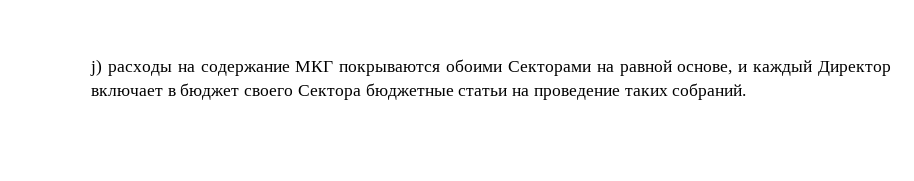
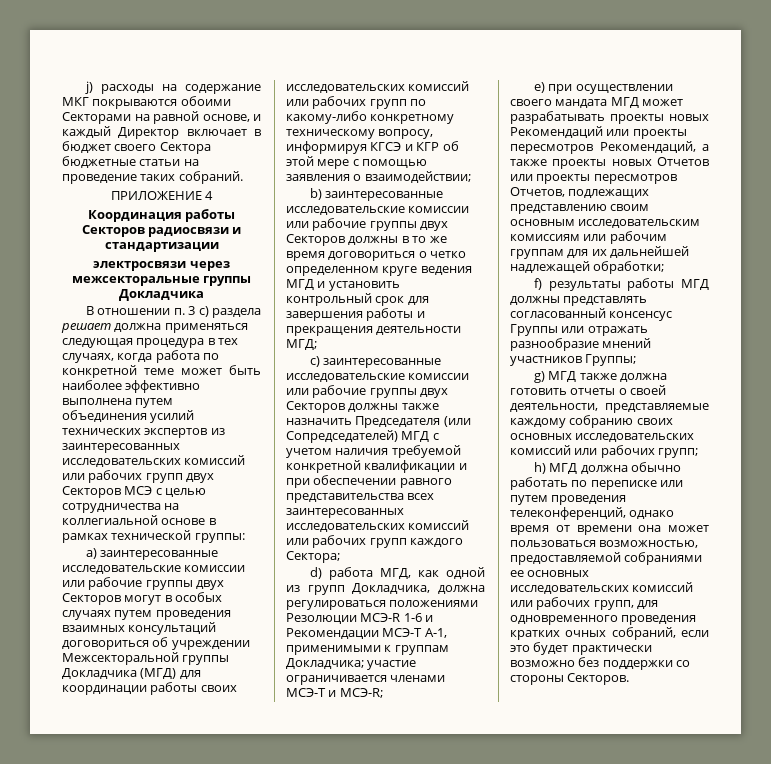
+ ПРИЛОЖЕНИЕ 4
+ Координация работы Секторов радиосвязи и стандартизации
+ электросвязи через межсекторальные группы Докладчика
+ В отношении п. 3 с) раздела решает должна применяться следующая процедура в тех случаях, когда работа по конкретной теме может быть наиболее эффективно выполнена путем объединения усилий технических экспертов из заинтересованных исследовательских комиссий или рабочих групп двух Секторов МСЭ с целью сотрудничества на коллегиальной основе в рамках технической группы:
+ a) заинтересованные исследовательские комиссии или рабочие группы двух Секторов могут в особых случаях путем проведения взаимных консультаций договориться об учреждении Межсекторальной группы Докладчика (МГД) для координации работы своих исследовательских комиссий или рабочих групп по какому-либо конкретному техническому вопросу, информируя КГСЭ и КГР об этой мере с помощью заявления о взаимодействии;
+ b) заинтересованные исследовательские комиссии или рабочие группы двух Секторов должны в то же время договориться о четко определенном круге ведения МГД и установить контрольный срок для завершения работы и прекращения деятельности МГД;
+ c) заинтересованные исследовательские комиссии или рабочие группы двух Секторов должны также назначить Председателя (или Сопредседателей) МГД с учетом наличия требуемой конкретной квалификации и при обеспечении равного представительства всех заинтересованных исследовательских комиссий или рабочих групп каждого Сектора;
+ d) работа МГД, как одной из групп Докладчика, должна регулироваться положениями Резолюции МСЭ-R 1-6 и Рекомендации МСЭ-Т А-1, применимыми к группам Докладчика; участие ограничивается членами МСЭ-T и МСЭ-R;
+ e) при осуществлении своего мандата МГД может разрабатывать проекты новых Рекомендаций или проекты пересмотров Рекомендаций, а также проекты новых Отчетов или проекты пересмотров Отчетов, подлежащих представлению своим основным исследовательским комиссиям или рабочим группам для их дальнейшей надлежащей обработки;
+ f) результаты работы МГД должны представлять согласованный консенсус Группы или отражать разнообразие мнений участников Группы;
+ g) МГД также должна готовить отчеты о своей деятельности, представляемые каждому собранию своих основных исследовательских комиссий или рабочих групп;
+ h) МГД должна обычно работать по переписке или путем проведения телеконференций, однако время от времени она может пользоваться возможностью, предоставляемой собраниями ее основных исследовательских комиссий или рабочих групп, для одновременного проведения кратких очных собраний, если это будет практически возможно без поддержки со стороны Секторов.

